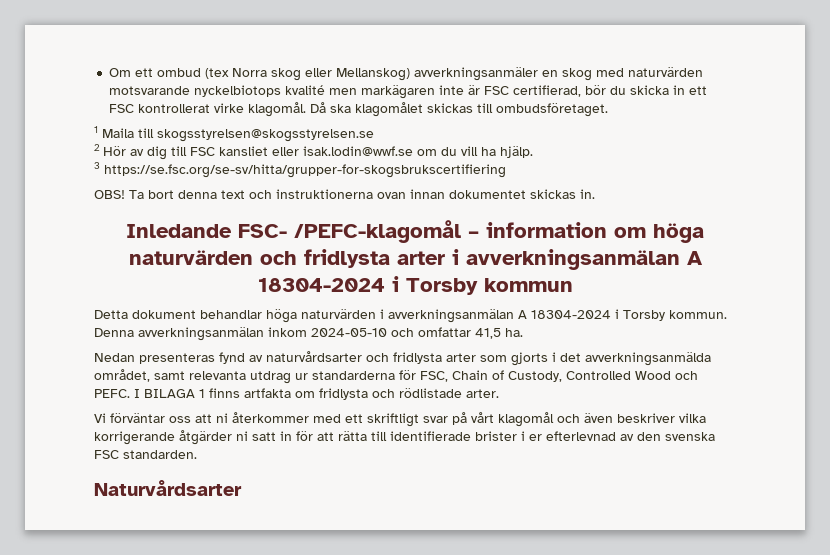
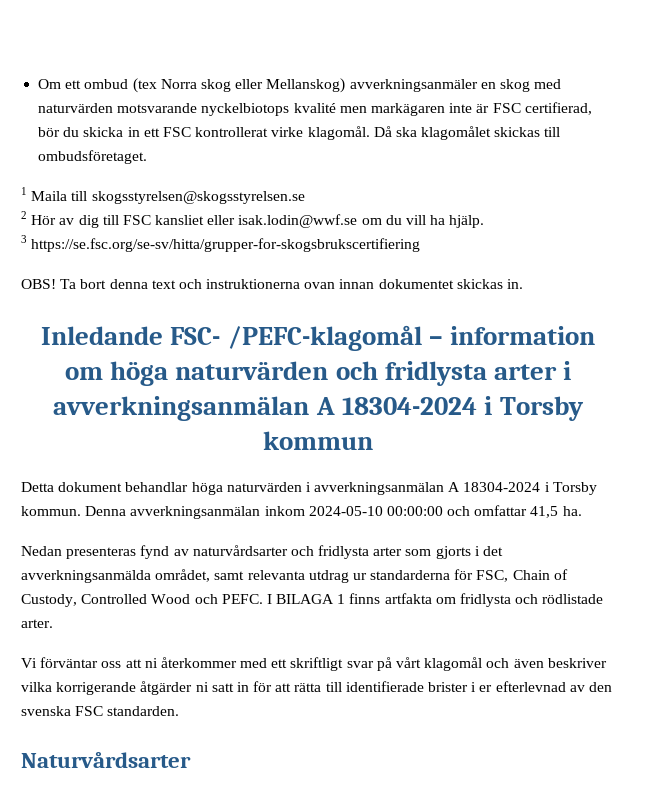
- Denna avverkningsanmälan inkom 2024-05-10 och omfattar 41,5 ha.
+ Denna avverkningsanmälan inkom 2024-05-10 00:00:00 och omfattar 41,5 ha.

